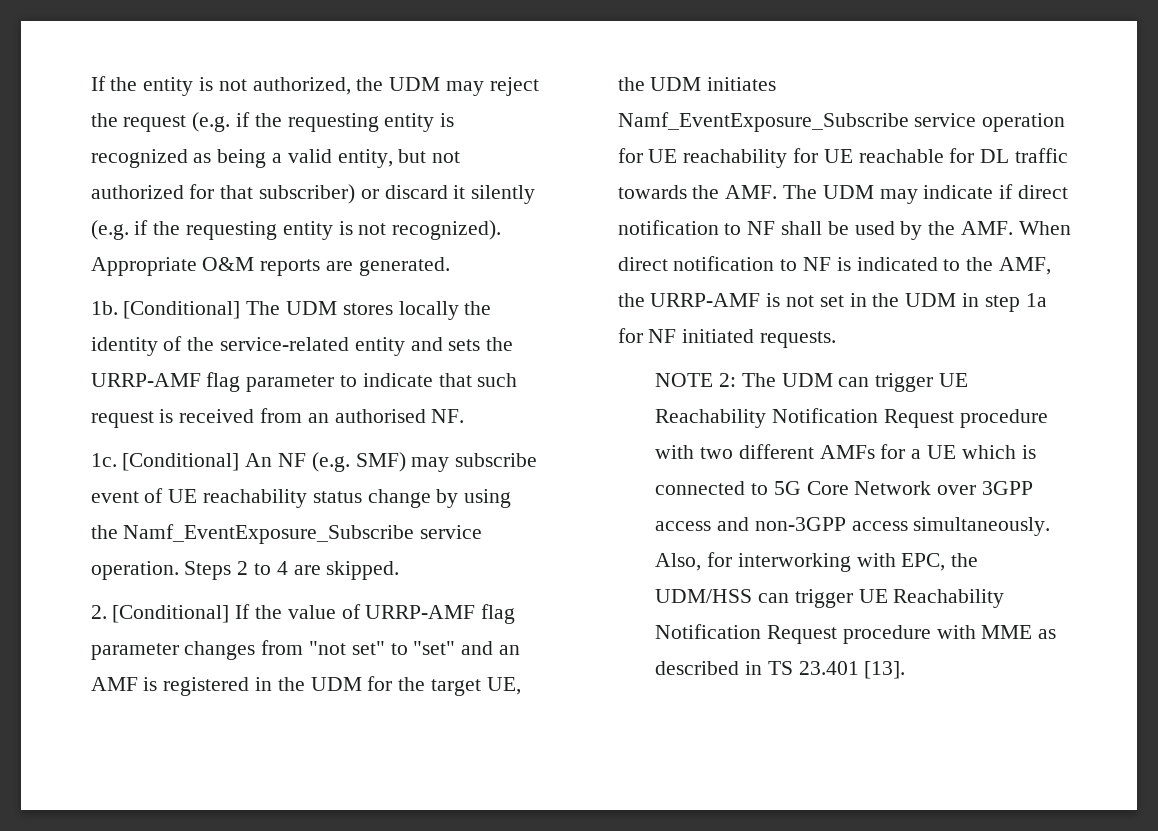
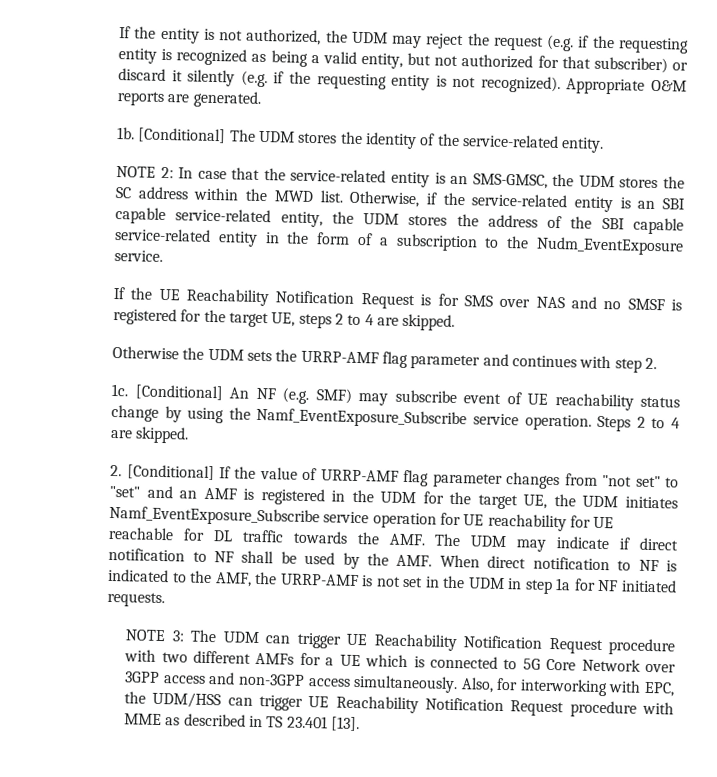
- [Conditional] The UDM stores locally the identity of the service-related entity and sets the URRP-AMF flag parameter to indicate that such request is received from an authorised NF.
+ [Conditional] The UDM stores the identity of the service-related entity.
+ NOTE 2: In case that the service-related entity is an SMS-GMSC, the UDM stores the SC address within the MWD list. Otherwise, if the service-related entity is an SBI capable service-related entity, the UDM stores the address of the SBI capable service-related entity in the form of a subscription to the Nudm_EventExposure service.
+ If the UE Reachability Notification Request is for SMS over NAS and no SMSF is registered for the target UE, steps 2 to 4 are skipped.
+ Otherwise the UDM sets the URRP-AMF flag parameter and continues with step 2.
- NOTE 2: The UDM can trigger UE Reachability Notification Request procedure with two different AMFs for a UE which is connected to 5G Core Network over 3GPP access and non-3GPP access simultaneously.
+ NOTE 3: The UDM can trigger UE Reachability Notification Request procedure with two different AMFs for a UE which is connected to 5G Core Network over 3GPP access and non-3GPP access simultaneously.

